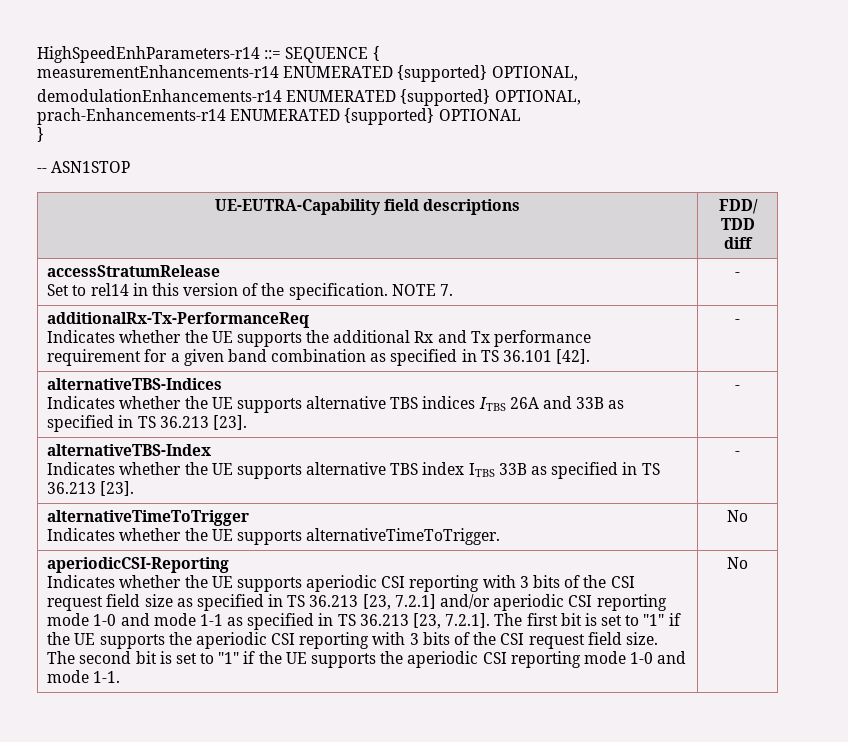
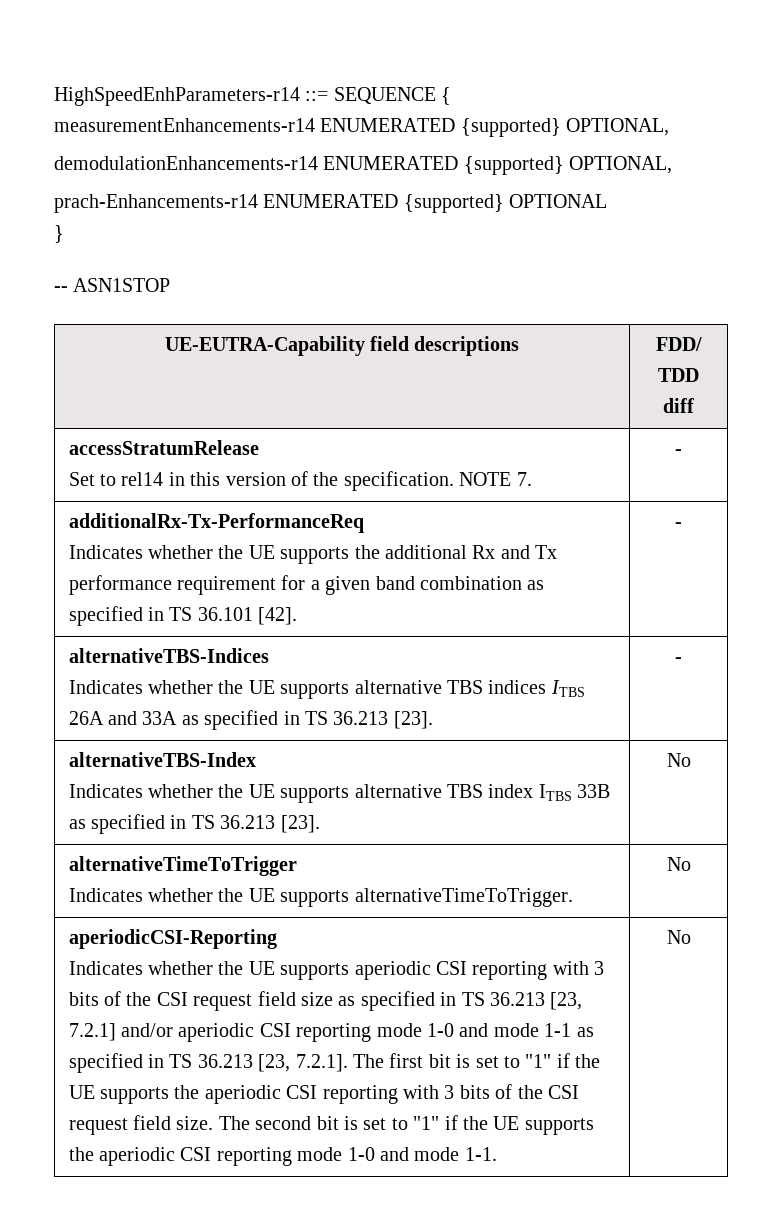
  alternativeTBS-Indices
- Indicates whether the UE supports alternative TBS indices ITBS 26A and 33B as specified in TS 36.213 [23]. | -
+ Indicates whether the UE supports alternative TBS indices ITBS 26A and 33A as specified in TS 36.213 [23]. | -
  alternativeTBS-Index
- Indicates whether the UE supports alternative TBS index ITBS 33B as specified in TS 36.213 [23]. | -
+ Indicates whether the UE supports alternative TBS index ITBS 33B as specified in TS 36.213 [23]. | No

